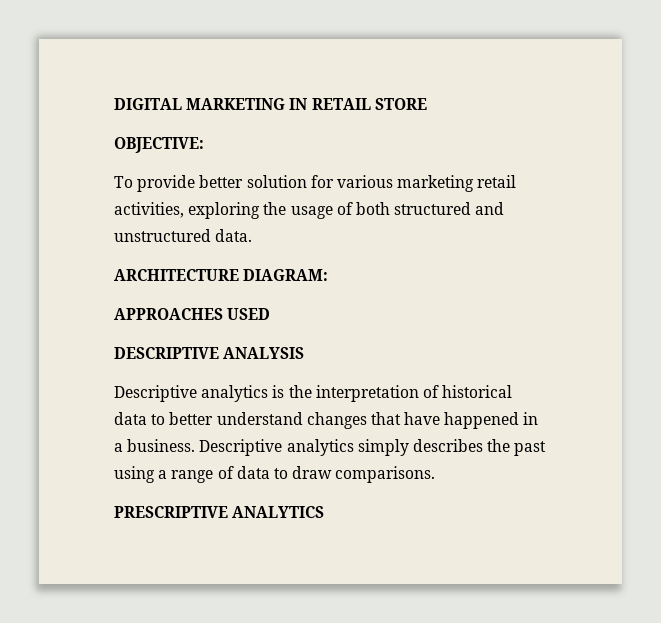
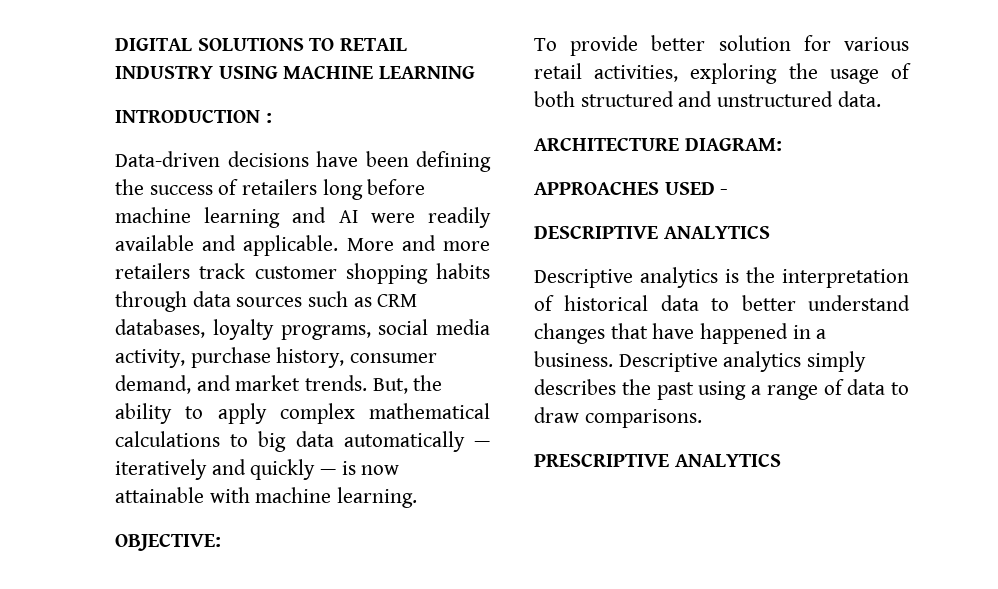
- DIGITAL MARKETING IN RETAIL STORE
+ DIGITAL SOLUTIONS TO RETAIL INDUSTRY USING MACHINE LEARNING
+ INTRODUCTION :
+ Data-driven decisions have been defining the success of retailers long before machine learning and AI were readily available and applicable. More and more retailers track customer shopping habits through data sources such as CRM databases, loyalty programs, social media activity, purchase history, consumer demand, and market trends. But, the ability to apply complex mathematical calculations to big data automatically — iteratively and quickly — is now attainable with machine learning.
- To provide better solution for various marketing retail activities, exploring the usage of both structured and unstructured data.
+ To provide better solution for various retail activities, exploring the usage of both structured and unstructured data.
- APPROACHES USED
+ APPROACHES USED -
- DESCRIPTIVE ANALYSIS
+ DESCRIPTIVE ANALYTICS

